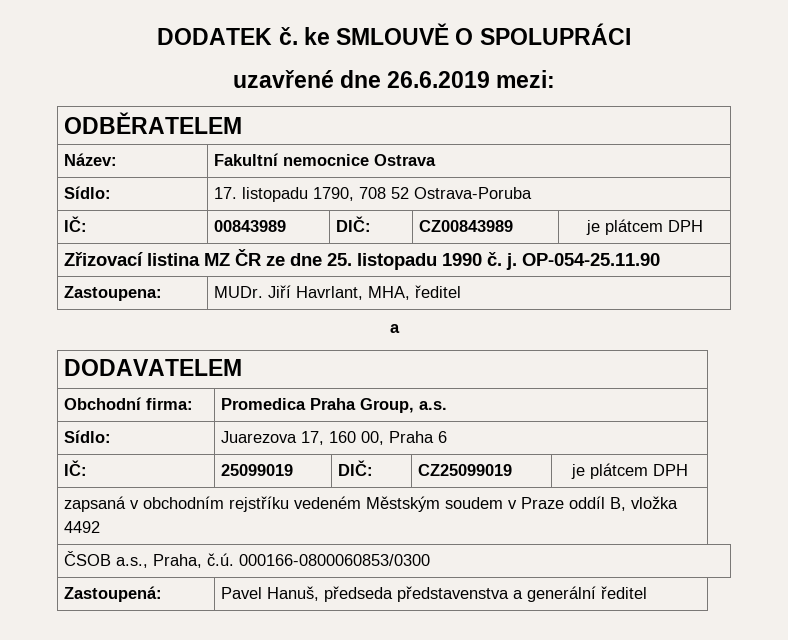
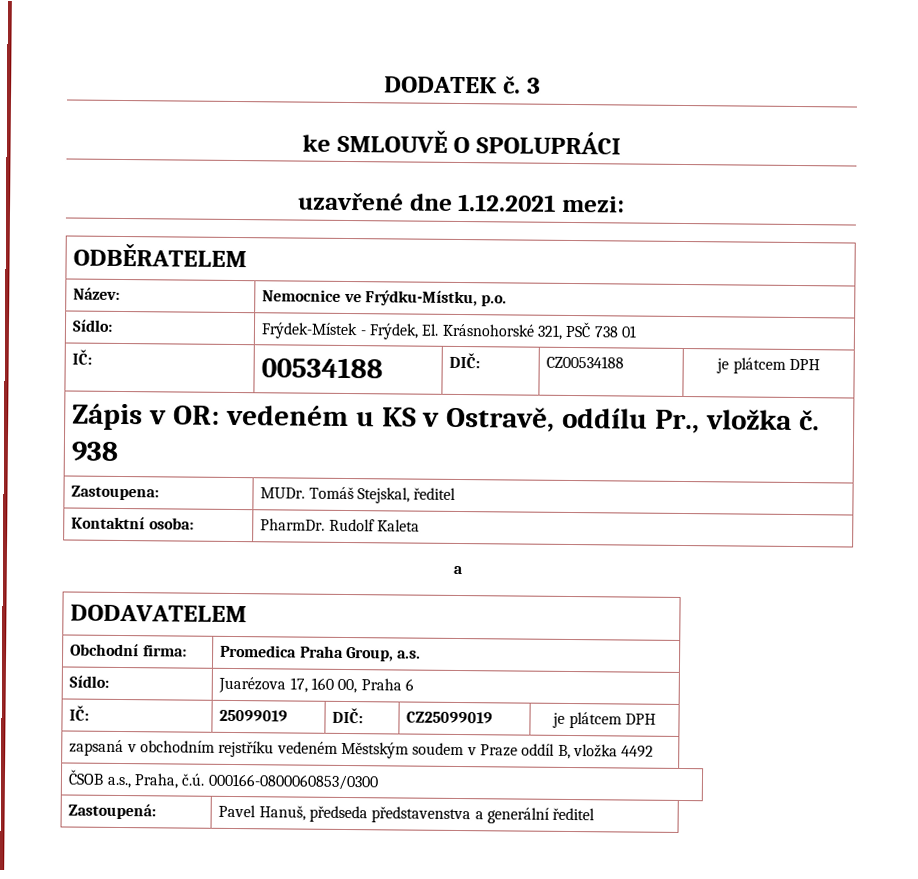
- DODATEK č. ke SMLOUVĚ O SPOLUPRÁCI
+ DODATEK č. 3
+ ke SMLOUVĚ O SPOLUPRÁCI
- uzavřené dne 26.6.2019 mezi:
+ uzavřené dne 1.12.2021 mezi:
- Název: | Fakultní nemocnice Ostrava
- Sídlo: | 17. listopadu 1790, 708 52 Ostrava-Poruba
- IČ: | 00843989 | DIČ: | CZ00843989 | je plátcem DPH
- Zřizovací listina MZ ČR ze dne 25. listopadu 1990 č. j. OP-054-25.11.90
- Zastoupena: | MUDr. Jiří Havrlant, MHA, ředitel
+ Název: | Nemocnice ve Frýdku-Místku, p.o.
+ Sídlo: | Frýdek-Místek - Frýdek, El. Krásnohorské 321, PSČ 738 01
+ IČ: | 00534188 | DIČ: | CZ00534188 | je plátcem DPH
+ Zápis v OR: vedeném u KS v Ostravě, oddílu Pr., vložka č. 938
+ Zastoupena: | MUDr. Tomáš Stejskal, ředitel
+ Kontaktní osoba: | PharmDr. Rudolf Kaleta
- Sídlo: | Juarezova 17, 160 00, Praha 6
+ Sídlo: | Juarézova 17, 160 00, Praha 6

